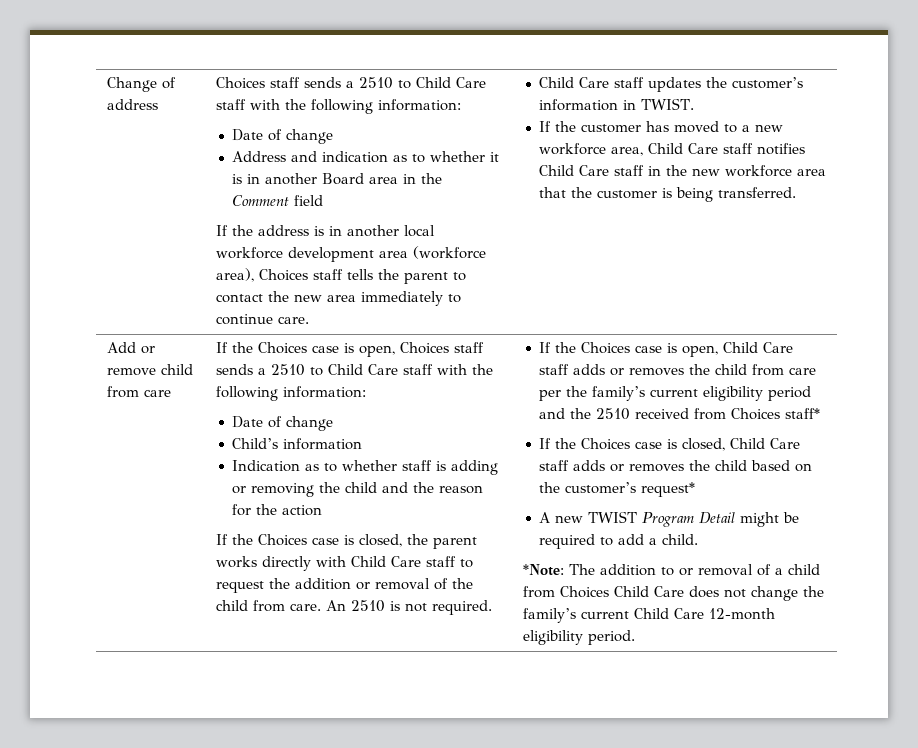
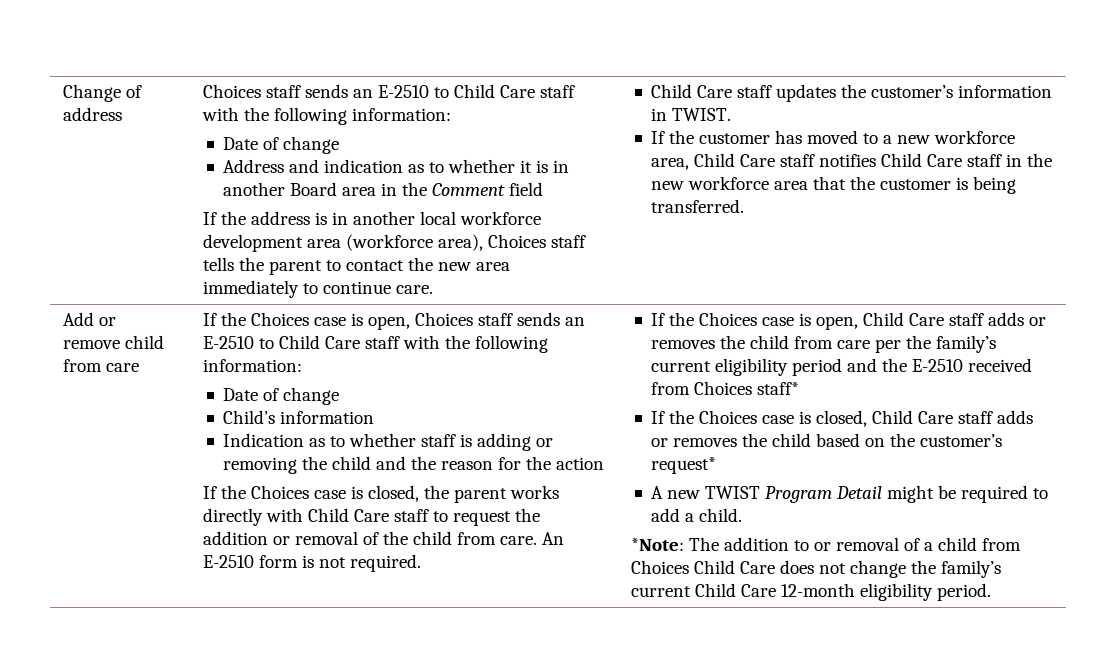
- Change of address | Choices staff sends a 2510 to Child Care staff with the following information:
+ Change of address | Choices staff sends an E-2510 to Child Care staff with the following information:
- If the Choices case is open, Choices staff sends a 2510 to Child Care staff with the following information:
+ If the Choices case is open, Choices staff sends an E-2510 to Child Care staff with the following information:
- An 2510 is not required.
+ An E-2510 form is not required.
- If the Choices case is open, Child Care staff adds or removes the child from care per the family’s current eligibility period and the 2510 received from Choices staff*
+ If the Choices case is open, Child Care staff adds or removes the child from care per the family’s current eligibility period and the E-2510 received from Choices staff*

